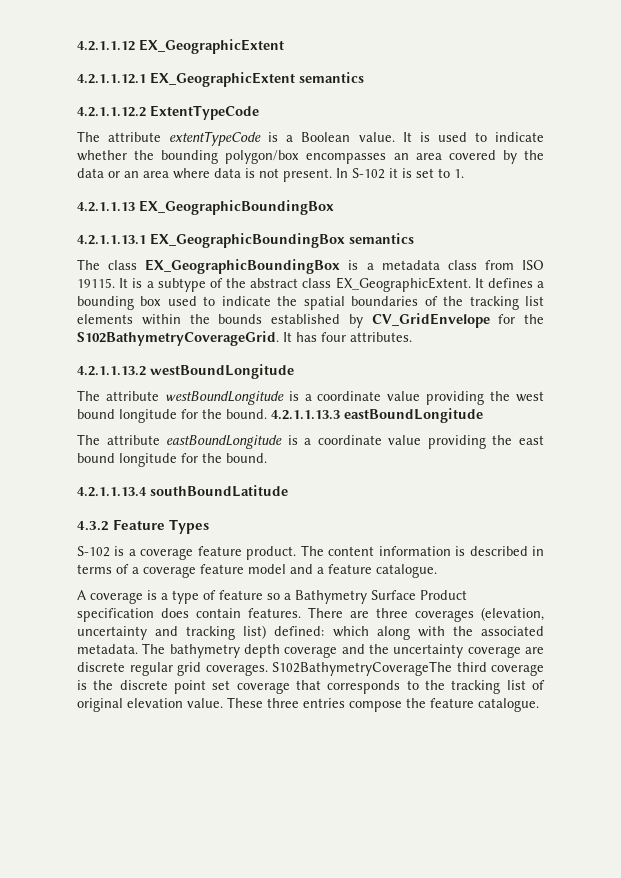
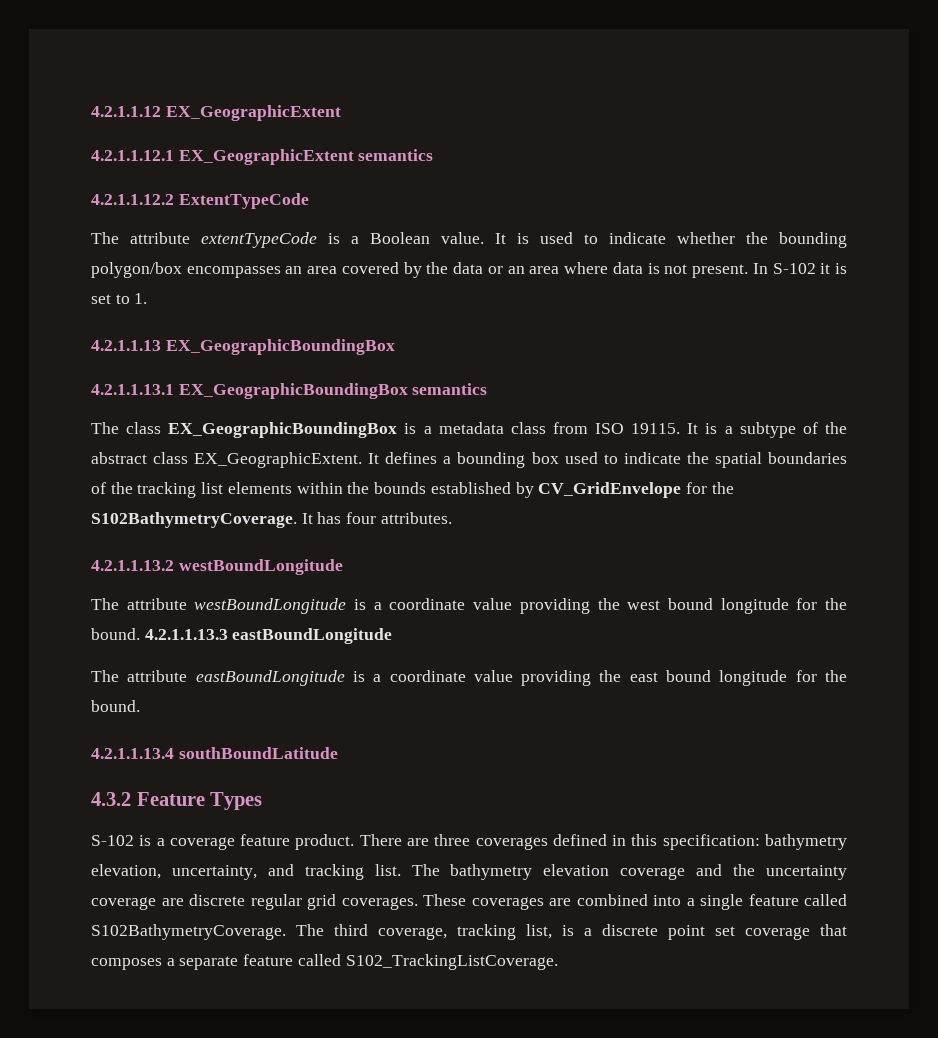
- It defines a bounding box used to indicate the spatial boundaries of the tracking list elements within the bounds established by CV_GridEnvelope for the S102BathymetryCoverageGrid.
+ It defines a bounding box used to indicate the spatial boundaries of the tracking list elements within the bounds established by CV_GridEnvelope for the S102BathymetryCoverage.
- The content information is described in terms of a coverage feature model and a feature catalogue.
- A coverage is a type of feature so a Bathymetry Surface Product specification does contain features. There are three coverages (elevation, uncertainty and tracking list) defined: which along with the associated metadata.
+ There are three coverages defined in this specification: bathymetry elevation, uncertainty, and tracking list.
- The bathymetry depth coverage and the uncertainty coverage are discrete regular grid coverages.
+ The bathymetry elevation coverage and the uncertainty coverage are discrete regular grid coverages.
- S102BathymetryCoverageThe third coverage is the discrete point set coverage that corresponds to the tracking list of original elevation value. These three entries compose the feature catalogue.
+ These coverages are combined into a single feature called S102BathymetryCoverage. The third coverage, tracking list, is a discrete point set coverage that composes a separate feature called S102_TrackingListCoverage.

